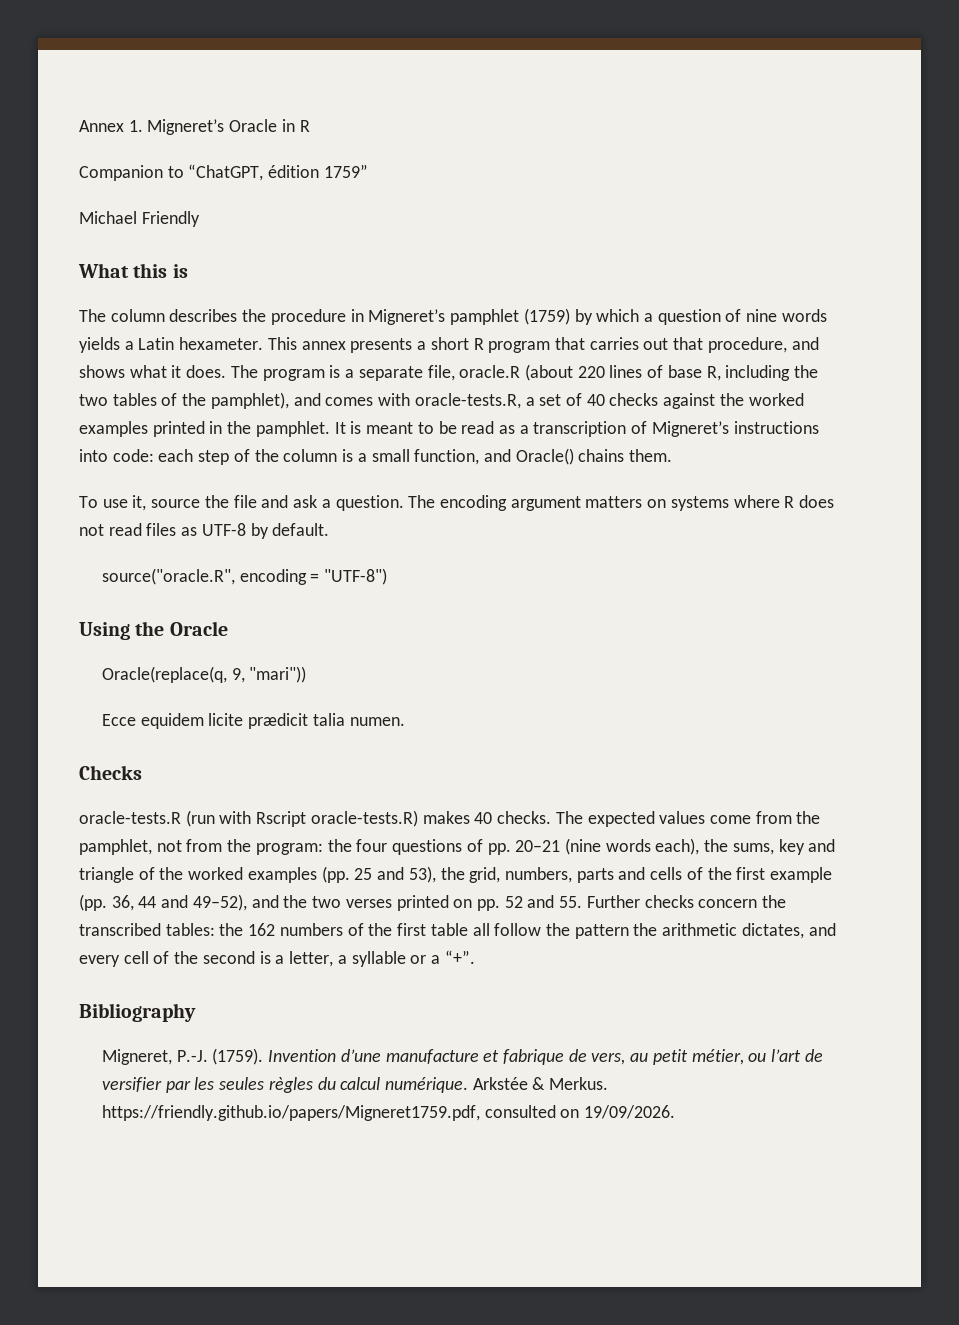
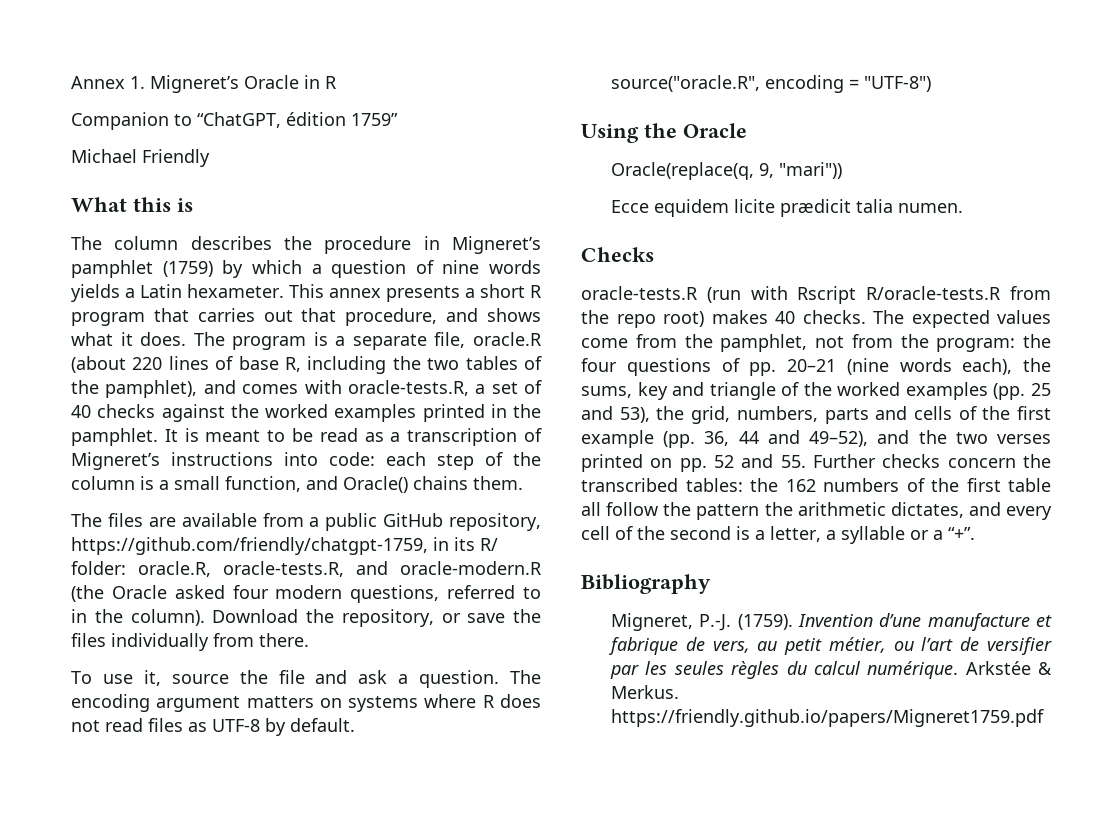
+ The files are available from a public GitHub repository, https://github.com/friendly/chatgpt-1759, in its R/ folder: oracle.R, oracle-tests.R, and oracle-modern.R (the Oracle asked four modern questions, referred to in the column). Download the repository, or save the files individually from there.
- oracle-tests.R (run with Rscript oracle-tests.R) makes 40 checks.
+ oracle-tests.R (run with Rscript R/oracle-tests.R from the repo root) makes 40 checks.
- Arkstée & Merkus. https://friendly.github.io/papers/Migneret1759.pdf, consulted on 19/09/2026.
+ Arkstée & Merkus. https://friendly.github.io/papers/Migneret1759.pdf

